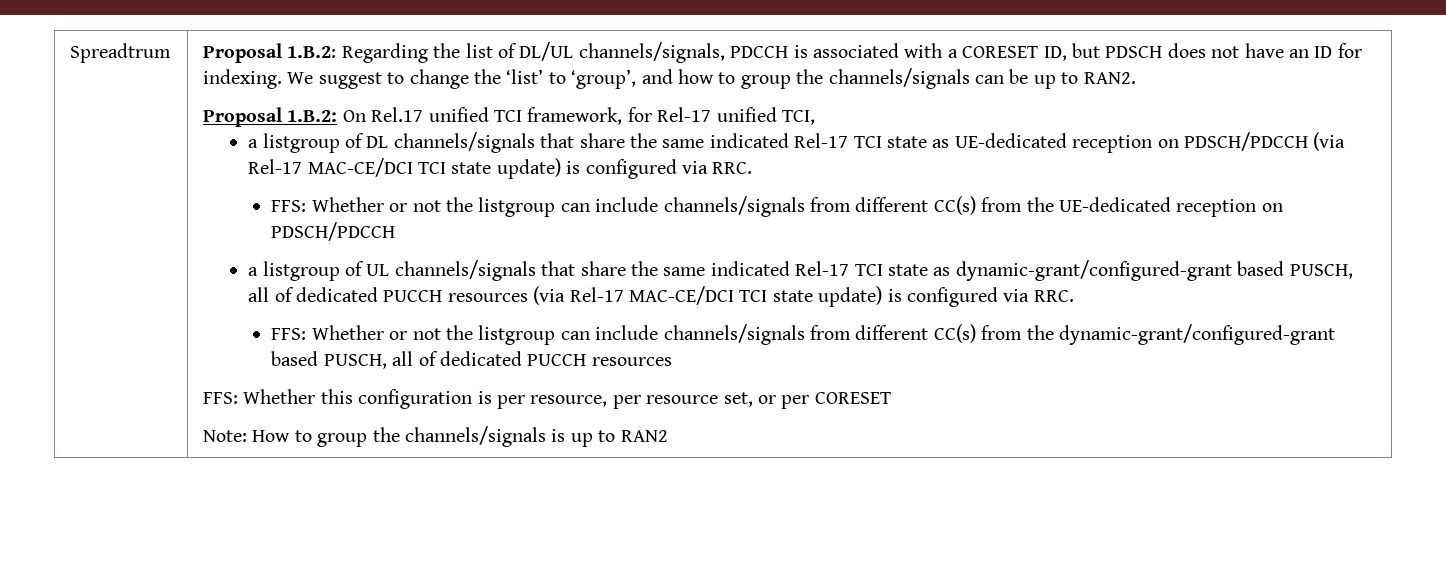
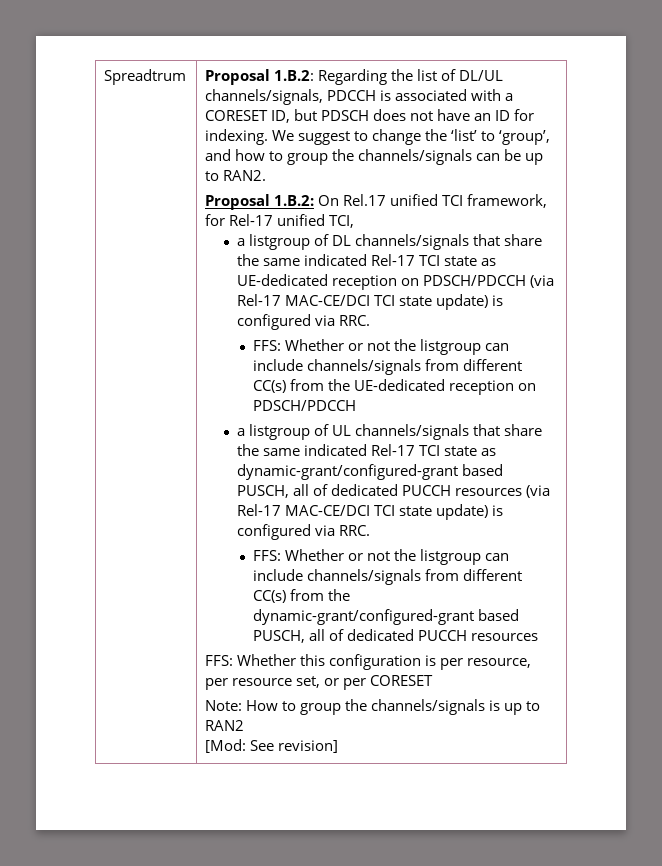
+ [Mod: See revision]

